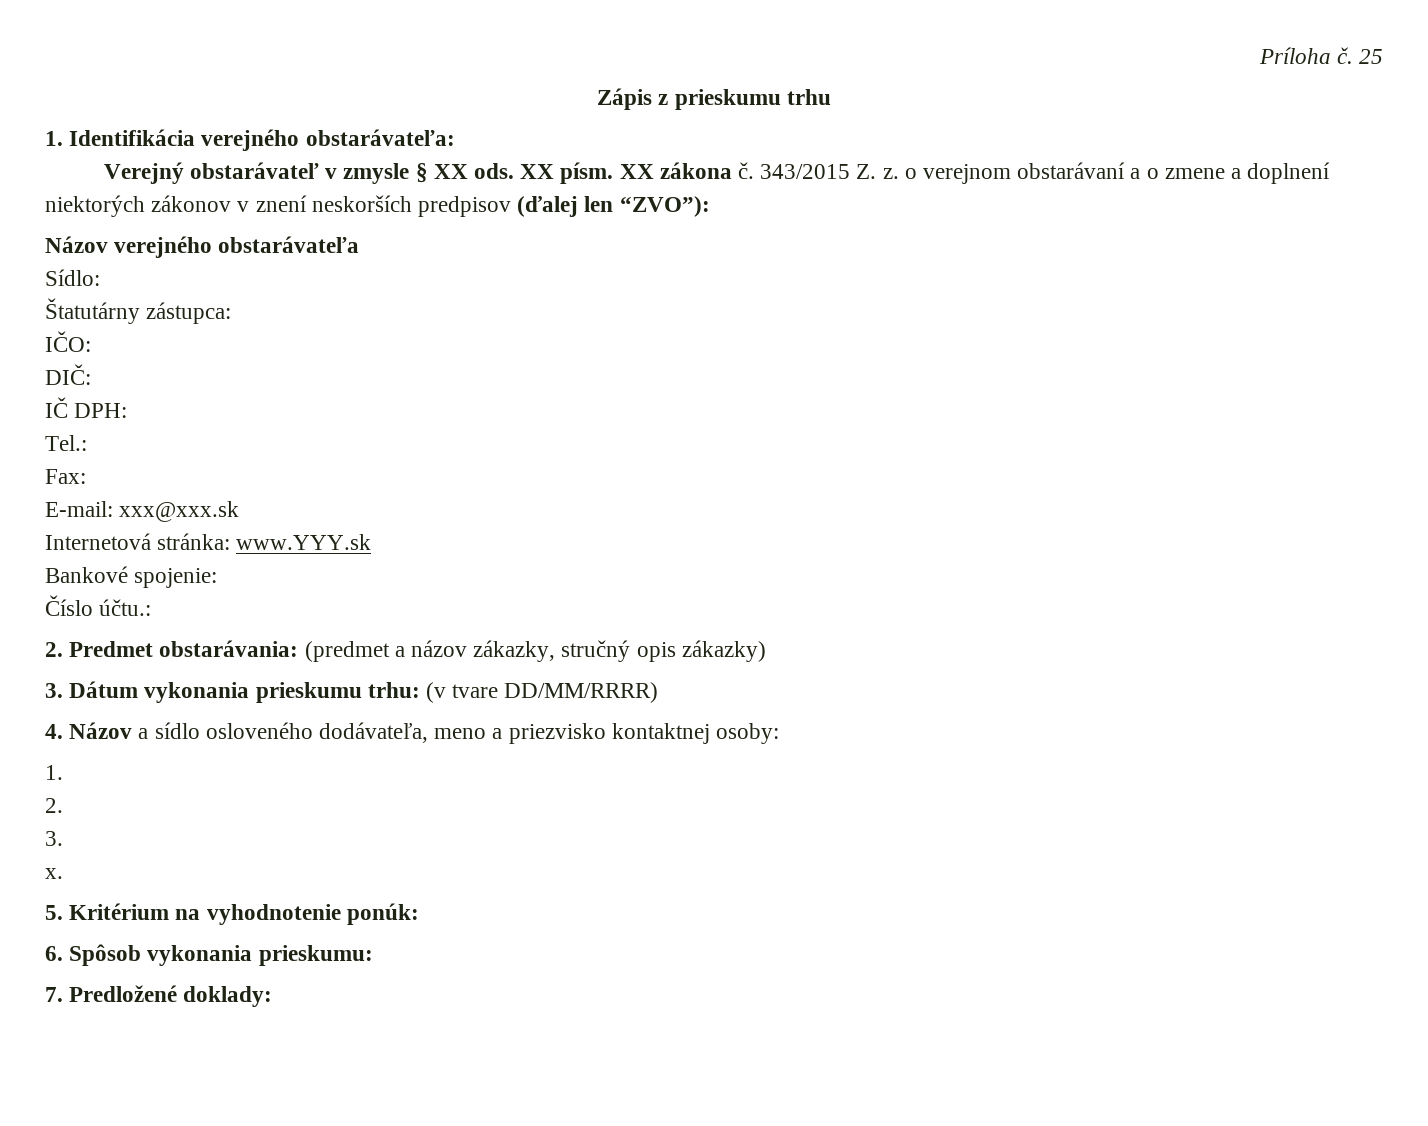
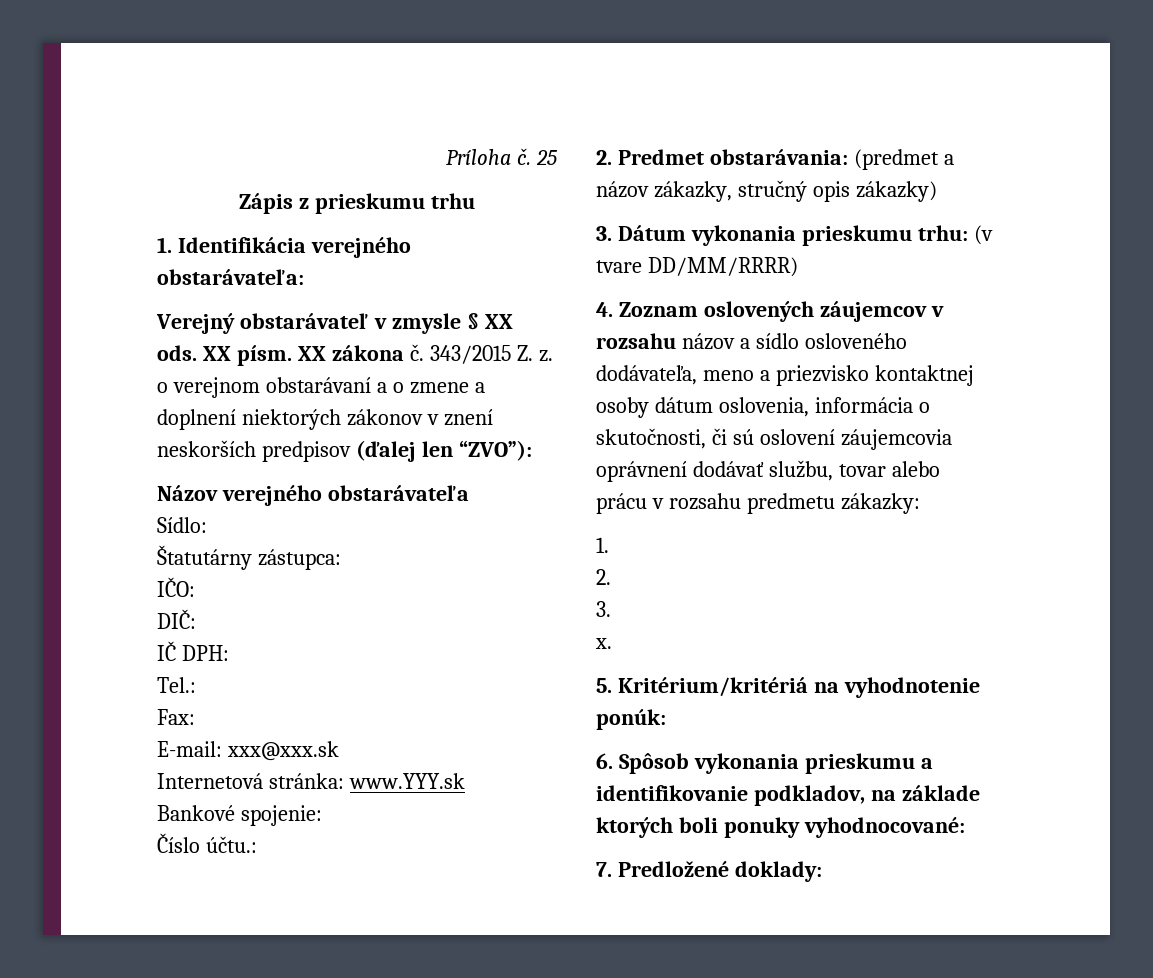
- 4. Názov a sídlo osloveného dodávateľa, meno a priezvisko kontaktnej osoby:
+ 4. Zoznam oslovených záujemcov v rozsahu názov a sídlo osloveného dodávateľa, meno a priezvisko kontaktnej osoby dátum oslovenia, informácia o skutočnosti, či sú oslovení záujemcovia oprávnení dodávať službu, tovar alebo prácu v rozsahu predmetu zákazky:
- 5. Kritérium na vyhodnotenie ponúk:
+ 5. Kritérium/kritériá na vyhodnotenie ponúk:
- 6. Spôsob vykonania prieskumu:
+ 6. Spôsob vykonania prieskumu a identifikovanie podkladov, na základe ktorých boli ponuky vyhodnocované:

